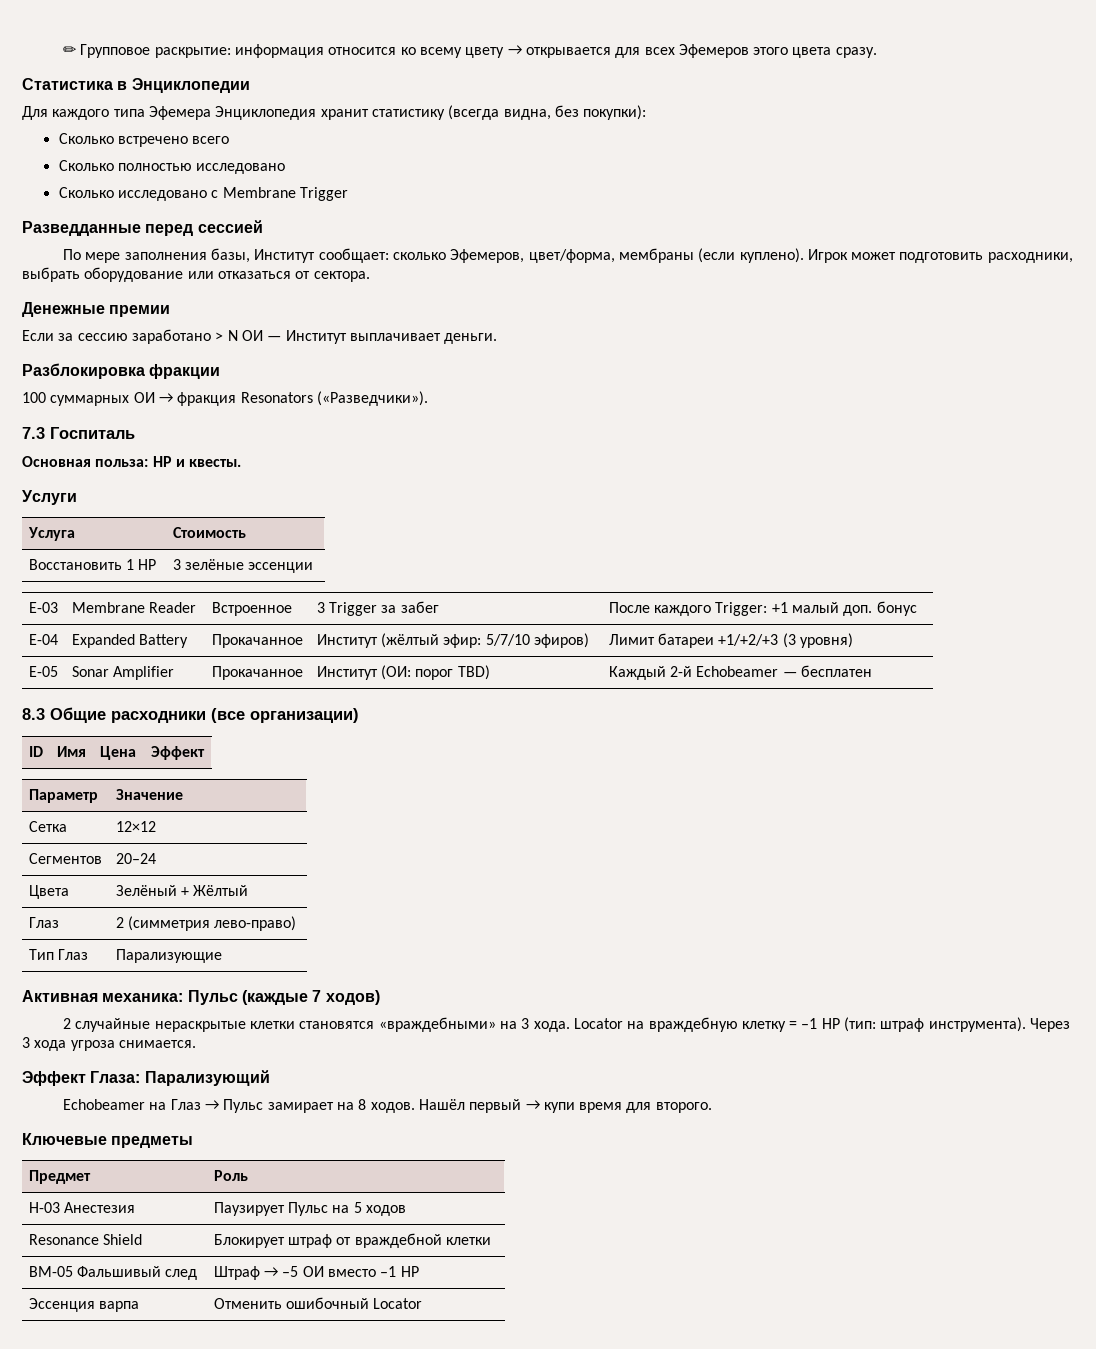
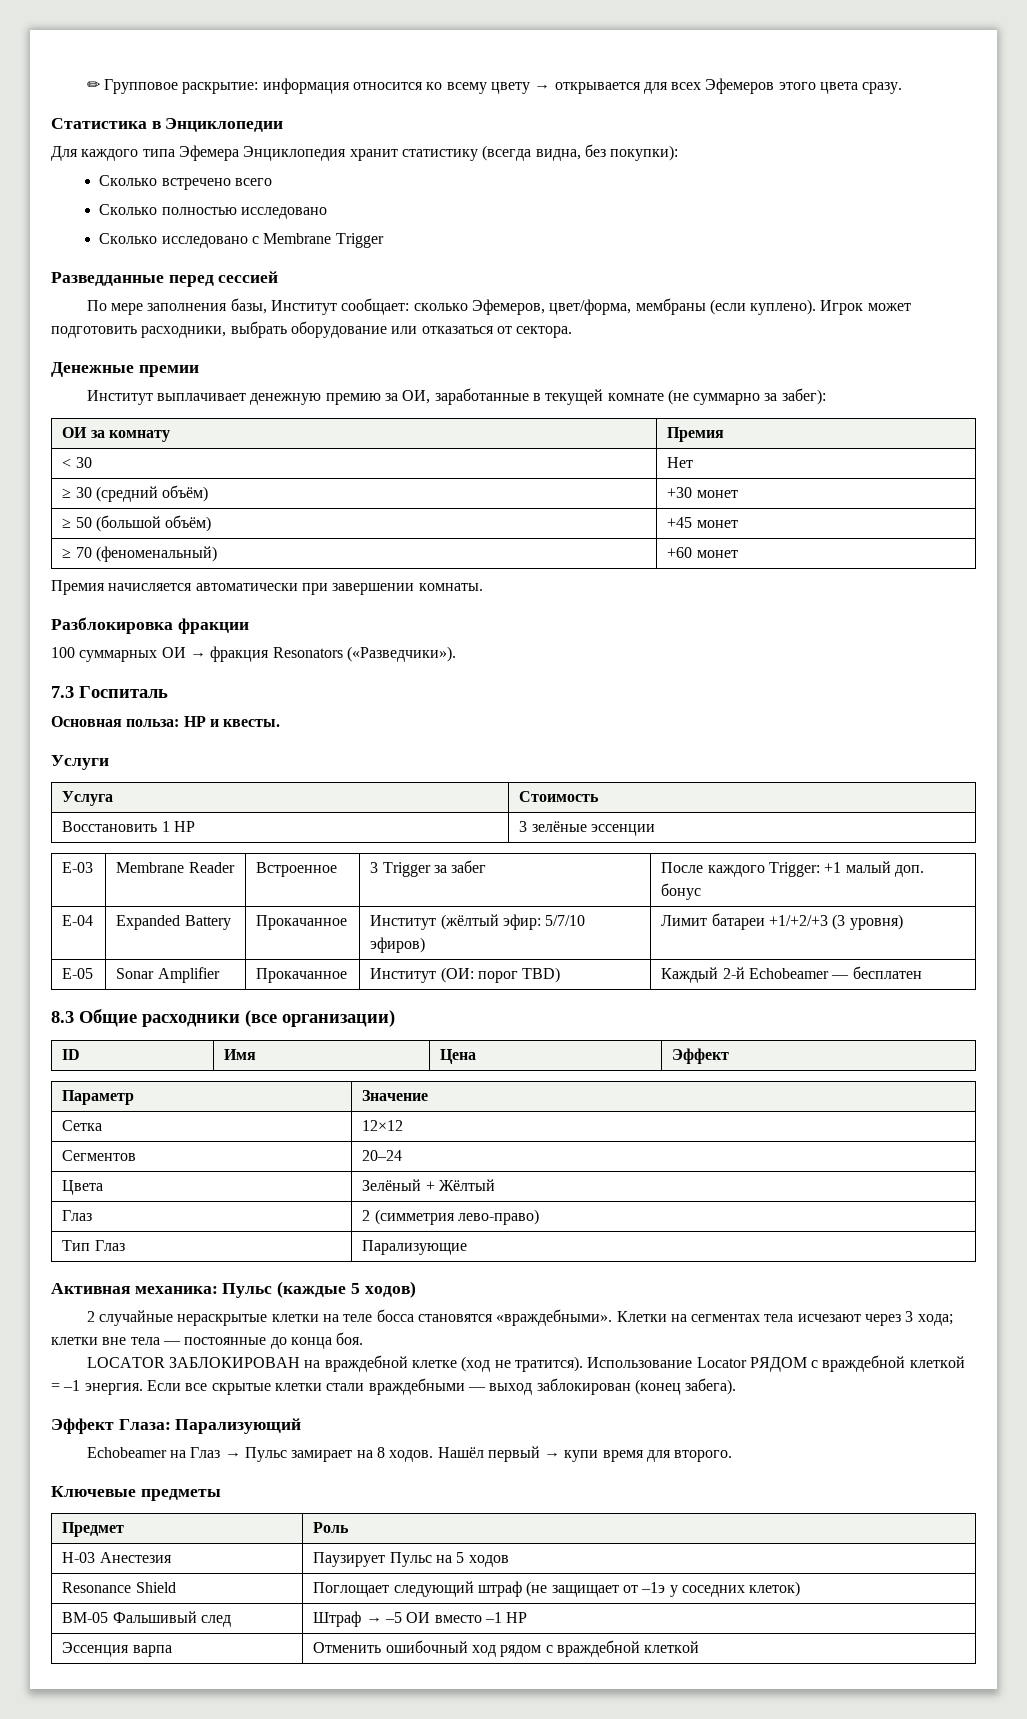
- Если за сессию заработано > N ОИ — Институт выплачивает деньги.
+ Институт выплачивает денежную премию за ОИ, заработанные в текущей комнате (не суммарно за забег):
+ ОИ за комнату | Премия
+ < 30 | Нет
+ ≥ 30 (средний объём) | +30 монет
+ ≥ 50 (большой объём) | +45 монет
+ ≥ 70 (феноменальный) | +60 монет
+ Премия начисляется автоматически при завершении комнаты.
- Активная механика: Пульс (каждые 7 ходов)
+ Активная механика: Пульс (каждые 5 ходов)
- 2 случайные нераскрытые клетки становятся «враждебными» на 3 хода. Locator на враждебную клетку = –1 HP (тип: штраф инструмента). Через 3 хода угроза снимается.
+ 2 случайные нераскрытые клетки на теле босса становятся «враждебными». Клетки на сегментах тела исчезают через 3 хода; клетки вне тела — постоянные до конца боя.
+ LOCATOR ЗАБЛОКИРОВАН на враждебной клетке (ход не тратится). Использование Locator РЯДОМ с враждебной клеткой = –1 энергия. Если все скрытые клетки стали враждебными — выход заблокирован (конец забега).
- Resonance Shield | Блокирует штраф от враждебной клетки
+ Resonance Shield | Поглощает следующий штраф (не защищает от –1э у соседних клеток)
- Эссенция варпа | Отменить ошибочный Locator
+ Эссенция варпа | Отменить ошибочный ход рядом с враждебной клеткой

